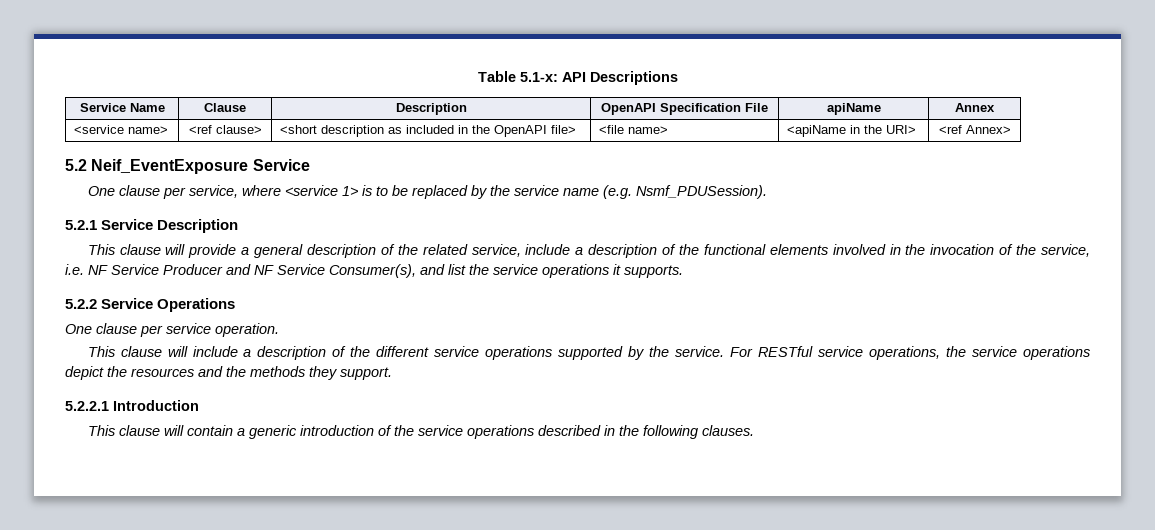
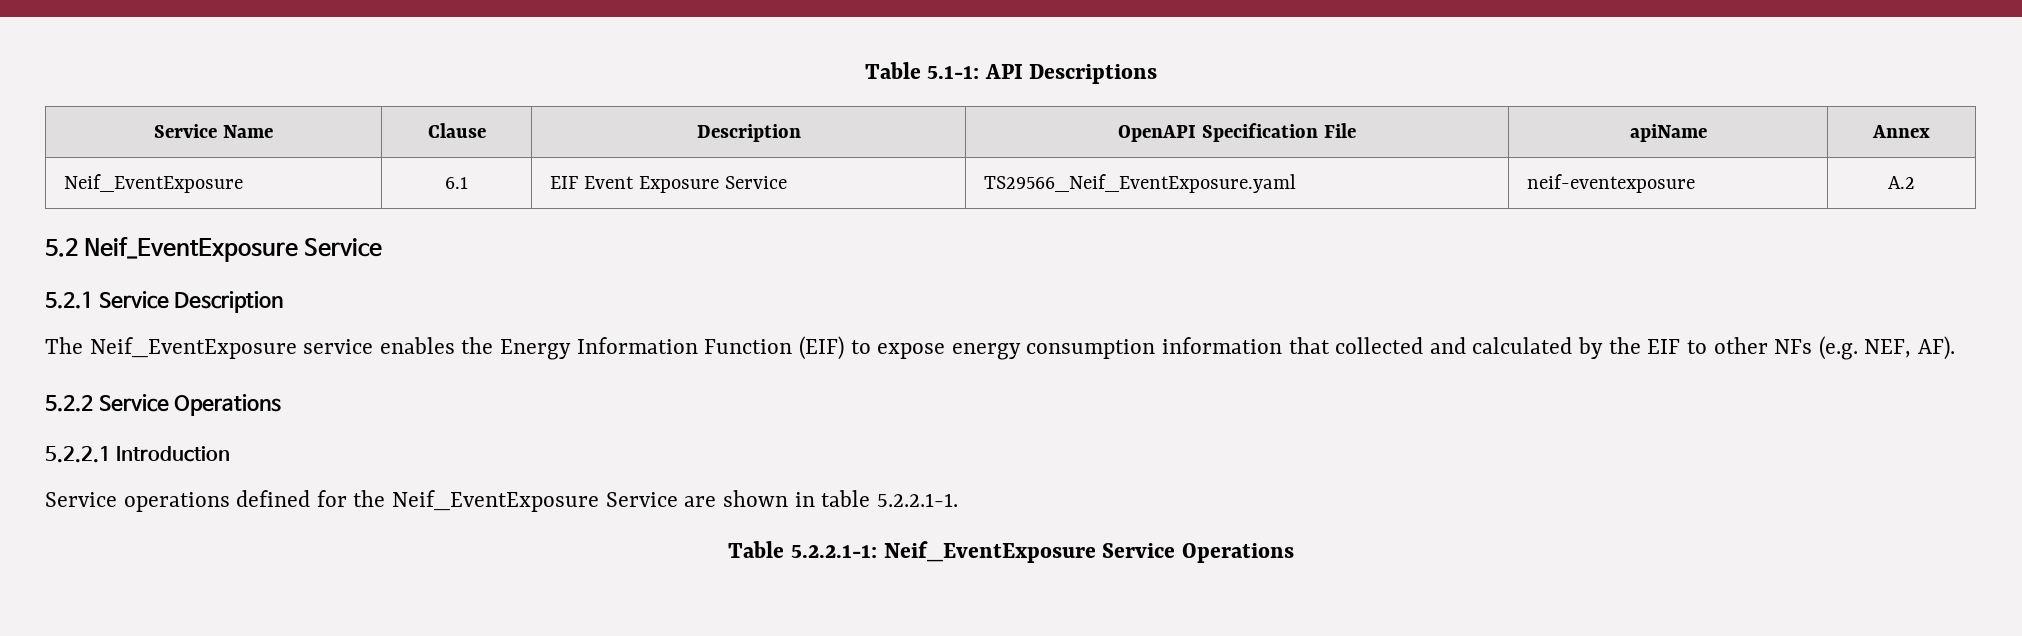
- Table 5.1-x: API Descriptions
+ Table 5.1-1: API Descriptions
- <service name> | <ref clause> | <short description as included in the OpenAPI file> | <file name> | <apiName in the URI> | <ref Annex>
+ Neif_EventExposure | 6.1 | EIF Event Exposure Service | TS29566_Neif_EventExposure.yaml | neif-eventexposure | A.2
  5.2 Neif_EventExposure Service
- One clause per service, where <service 1> is to be replaced by the service name (e.g. Nsmf_PDUSession).
  5.2.1 Service Description
- This clause will provide a general description of the related service, include a description of the functional elements involved in the invocation of the service, i.e. NF Service Producer and NF Service Consumer(s), and list the service operations it supports.
+ The Neif_EventExposure service enables the Energy Information Function (EIF) to expose energy consumption information that collected and calculated by the EIF to other NFs (e.g. NEF, AF).
  5.2.2 Service Operations
- One clause per service operation.
- This clause will include a description of the different service operations supported by the service. For RESTful service operations, the service operations depict the resources and the methods they support.
  5.2.2.1 Introduction
- This clause will contain a generic introduction of the service operations described in the following clauses.
+ Service operations defined for the Neif_EventExposure Service are shown in table 5.2.2.1-1.
+ Table 5.2.2.1-1: Neif_EventExposure Service Operations

